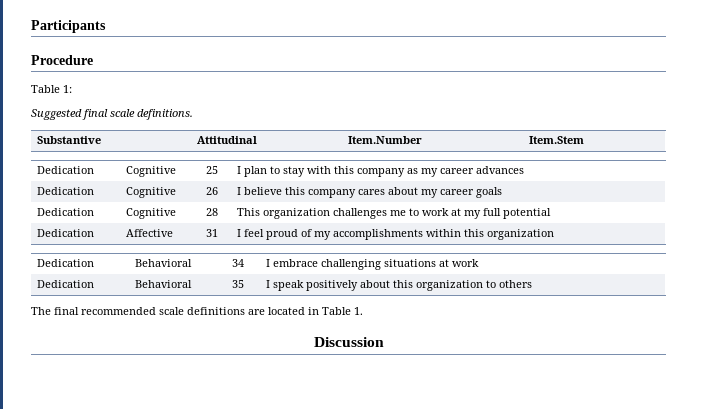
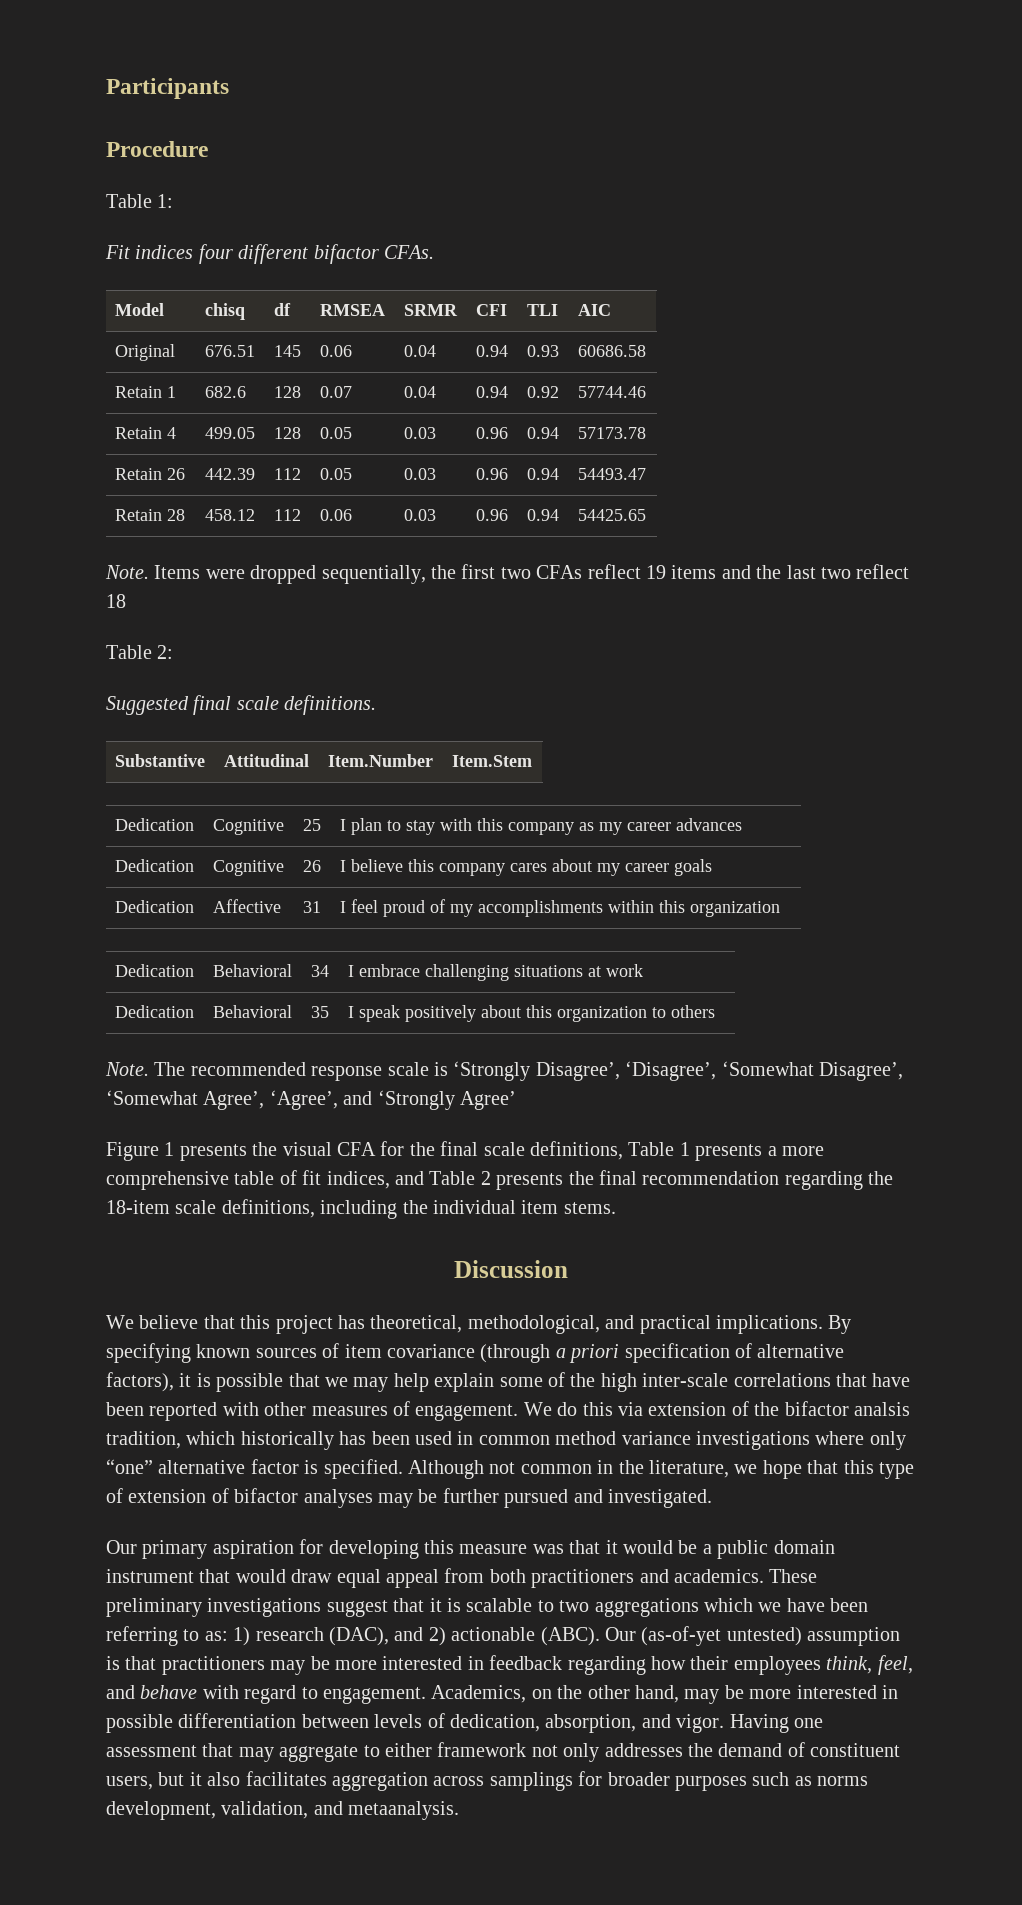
+ Fit indices four different bifactor CFAs.
+ Model | chisq | df | RMSEA | SRMR | CFI | TLI | AIC
+ Original | 676.51 | 145 | 0.06 | 0.04 | 0.94 | 0.93 | 60686.58
+ Retain 1 | 682.6 | 128 | 0.07 | 0.04 | 0.94 | 0.92 | 57744.46
+ Retain 4 | 499.05 | 128 | 0.05 | 0.03 | 0.96 | 0.94 | 57173.78
+ Retain 26 | 442.39 | 112 | 0.05 | 0.03 | 0.96 | 0.94 | 54493.47
+ Retain 28 | 458.12 | 112 | 0.06 | 0.03 | 0.96 | 0.94 | 54425.65
+ Note. Items were dropped sequentially, the first two CFAs reflect 19 items and the last two reflect 18
+ Table 2:
- Dedication | Cognitive | 28 | This organization challenges me to work at my full potential
- The final recommended scale definitions are located in Table 1.
+ Note. The recommended response scale is ‘Strongly Disagree’, ‘Disagree’, ‘Somewhat Disagree’, ‘Somewhat Agree’, ‘Agree’, and ‘Strongly Agree’
+ Figure 1 presents the visual CFA for the final scale definitions, Table 1 presents a more comprehensive table of fit indices, and Table 2 presents the final recommendation regarding the 18-item scale definitions, including the individual item stems.
  Discussion
+ We believe that this project has theoretical, methodological, and practical implications. By specifying known sources of item covariance (through a priori specification of alternative factors), it is possible that we may help explain some of the high inter-scale correlations that have been reported with other measures of engagement. We do this via extension of the bifactor analsis tradition, which historically has been used in common method variance investigations where only “one” alternative factor is specified. Although not common in the literature, we hope that this type of extension of bifactor analyses may be further pursued and investigated.
+ Our primary aspiration for developing this measure was that it would be a public domain instrument that would draw equal appeal from both practitioners and academics. These preliminary investigations suggest that it is scalable to two aggregations which we have been referring to as: 1) research (DAC), and 2) actionable (ABC). Our (as-of-yet untested) assumption is that practitioners may be more interested in feedback regarding how their employees think, feel, and behave with regard to engagement. Academics, on the other hand, may be more interested in possible differentiation between levels of dedication, absorption, and vigor. Having one assessment that may aggregate to either framework not only addresses the demand of constituent users, but it also facilitates aggregation across samplings for broader purposes such as norms development, validation, and metaanalysis.

